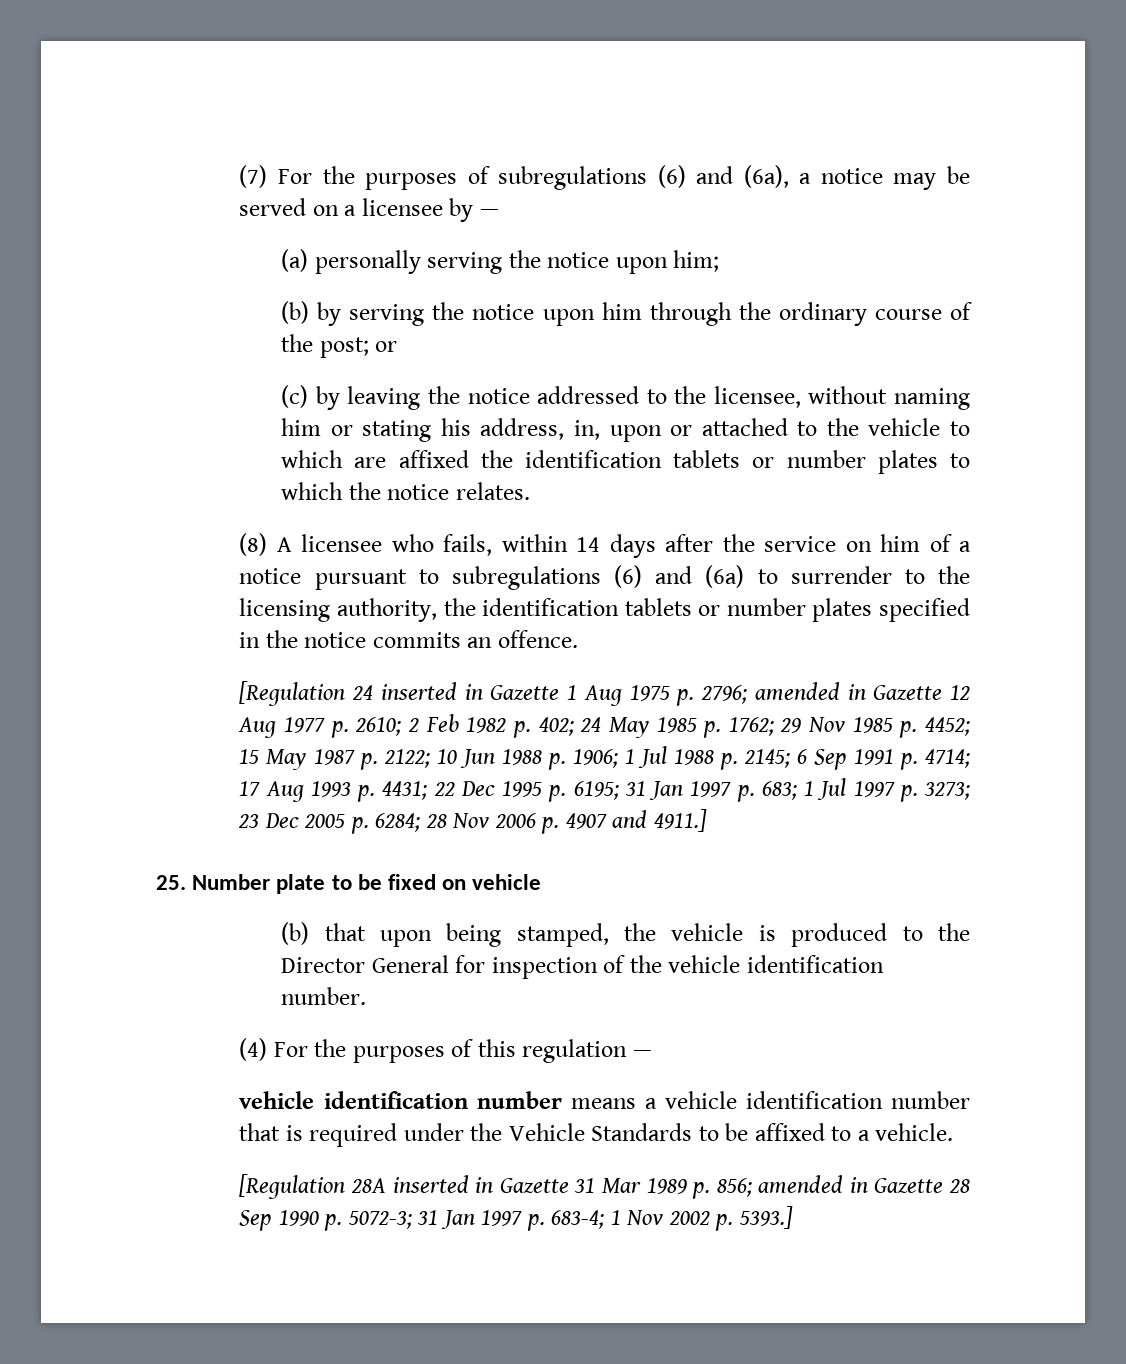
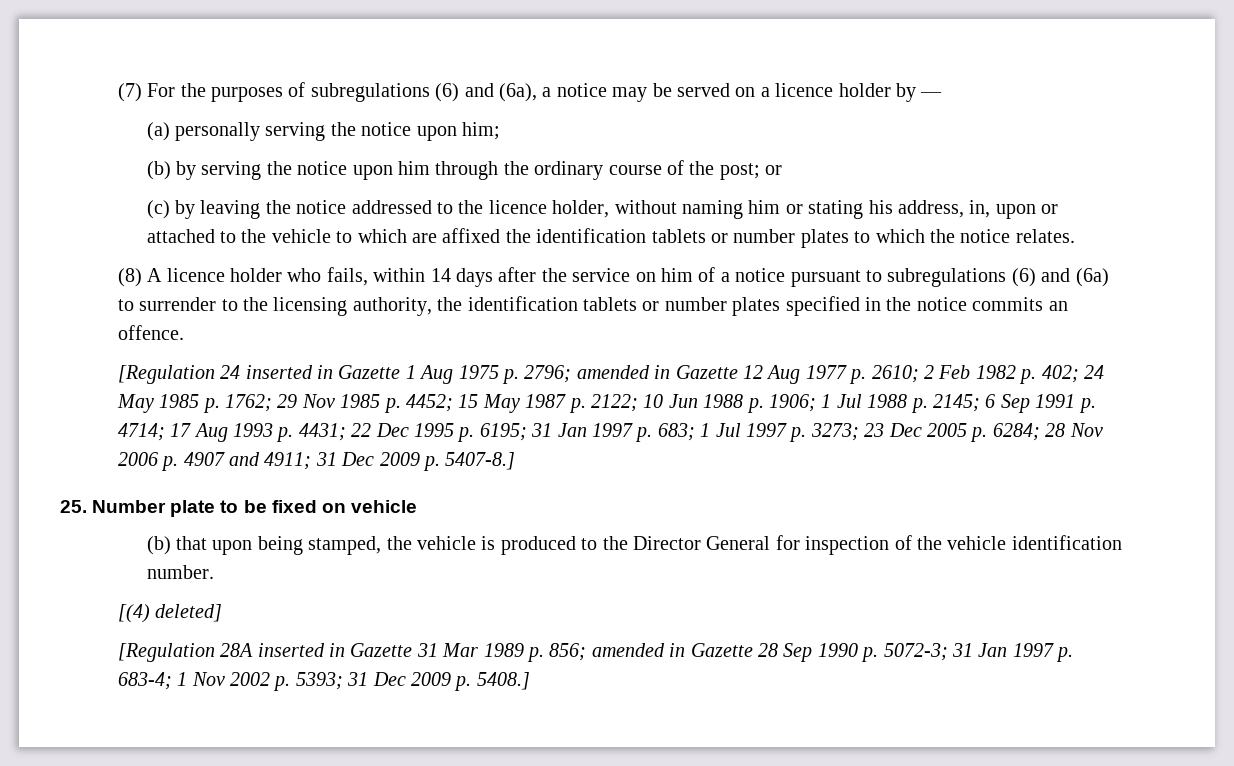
- (7) For the purposes of subregulations (6) and (6a), a notice may be served on a licensee by —
+ (7) For the purposes of subregulations (6) and (6a), a notice may be served on a licence holder by —
- (c) by leaving the notice addressed to the licensee, without naming him or stating his address, in, upon or attached to the vehicle to which are affixed the identification tablets or number plates to which the notice relates.
+ (c) by leaving the notice addressed to the licence holder, without naming him or stating his address, in, upon or attached to the vehicle to which are affixed the identification tablets or number plates to which the notice relates.
- (8) A licensee who fails, within 14 days after the service on him of a notice pursuant to subregulations (6) and (6a) to surrender to the licensing authority, the identification tablets or number plates specified in the notice commits an offence.
+ (8) A licence holder who fails, within 14 days after the service on him of a notice pursuant to subregulations (6) and (6a) to surrender to the licensing authority, the identification tablets or number plates specified in the notice commits an offence.
- 28 Nov 2006 p. 4907 and 4911.]
+ 28 Nov 2006 p. 4907 and 4911; 31 Dec 2009 p. 5407-8.]
- (4) For the purposes of this regulation —
- vehicle identification number means a vehicle identification number that is required under the Vehicle Standards to be affixed to a vehicle.
+ [(4) deleted]
- [Regulation 28A inserted in Gazette 31 Mar 1989 p. 856; amended in Gazette 28 Sep 1990 p. 5072-3; 31 Jan 1997 p. 683-4; 1 Nov 2002 p. 5393.]
+ [Regulation 28A inserted in Gazette 31 Mar 1989 p. 856; amended in Gazette 28 Sep 1990 p. 5072-3; 31 Jan 1997 p. 683-4; 1 Nov 2002 p. 5393; 31 Dec 2009 p. 5408.]

